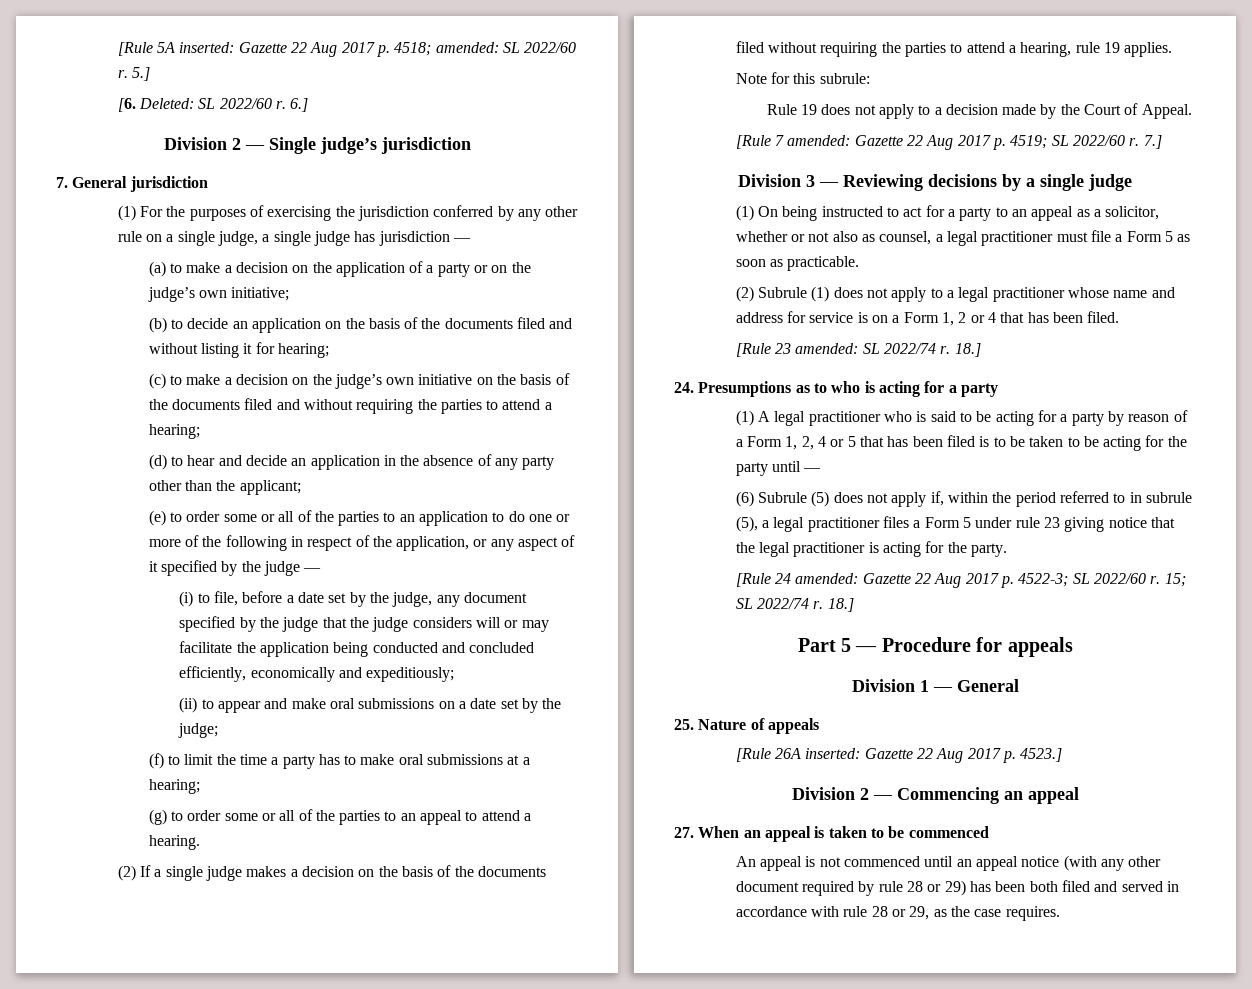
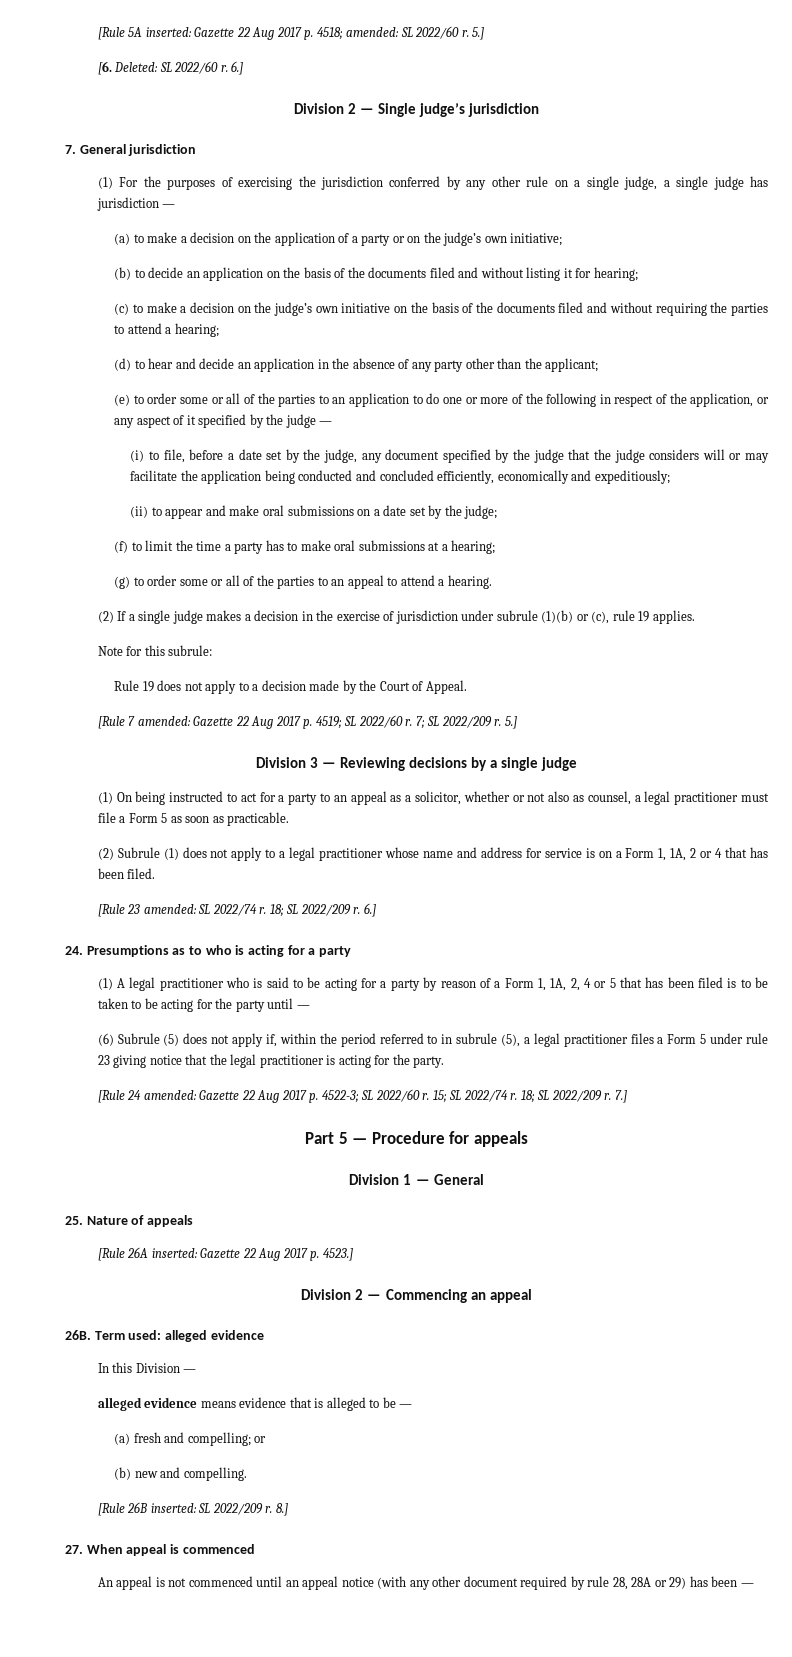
- (2) If a single judge makes a decision on the basis of the documents filed without requiring the parties to attend a hearing, rule 19 applies.
+ (2) If a single judge makes a decision in the exercise of jurisdiction under subrule (1)(b) or (c), rule 19 applies.
- 7.]
+ 7; SL 2022/209 r. 5.]
- (2) Subrule (1) does not apply to a legal practitioner whose name and address for service is on a Form 1, 2 or 4 that has been filed.
+ (2) Subrule (1) does not apply to a legal practitioner whose name and address for service is on a Form 1, 1A, 2 or 4 that has been filed.
- [Rule 23 amended: SL 2022/74 r. 18.]
+ [Rule 23 amended: SL 2022/74 r. 18; SL 2022/209 r. 6.]
- (1) A legal practitioner who is said to be acting for a party by reason of a Form 1, 2, 4 or 5 that has been filed is to be taken to be acting for the party until —
+ (1) A legal practitioner who is said to be acting for a party by reason of a Form 1, 1A, 2, 4 or 5 that has been filed is to be taken to be acting for the party until —
- 15; SL 2022/74 r. 18.]
+ 15; SL 2022/74 r. 18; SL 2022/209 r. 7.]
+ 26B. Term used: alleged evidence
+ In this Division —
+ alleged evidence means evidence that is alleged to be —
+ (a) fresh and compelling; or
+ (b) new and compelling.
+ [Rule 26B inserted: SL 2022/209 r. 8.]
- 27. When an appeal is taken to be commenced
+ 27. When appeal is commenced
- An appeal is not commenced until an appeal notice (with any other document required by rule 28 or 29) has been both filed and served in accordance with rule 28 or 29, as the case requires.
+ An appeal is not commenced until an appeal notice (with any other document required by rule 28, 28A or 29) has been —

